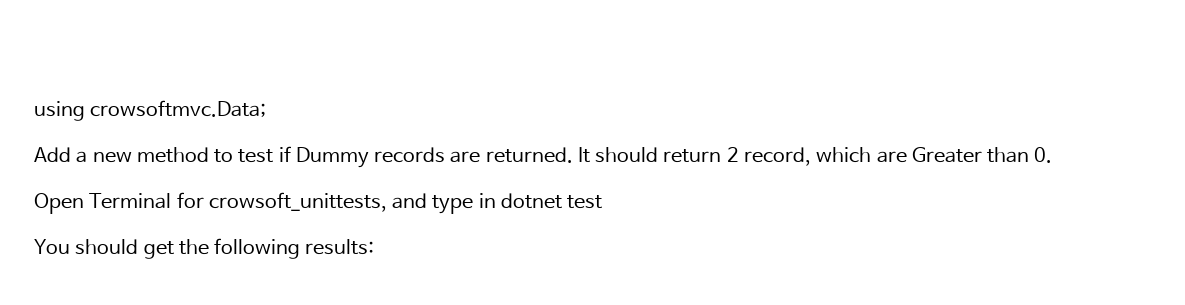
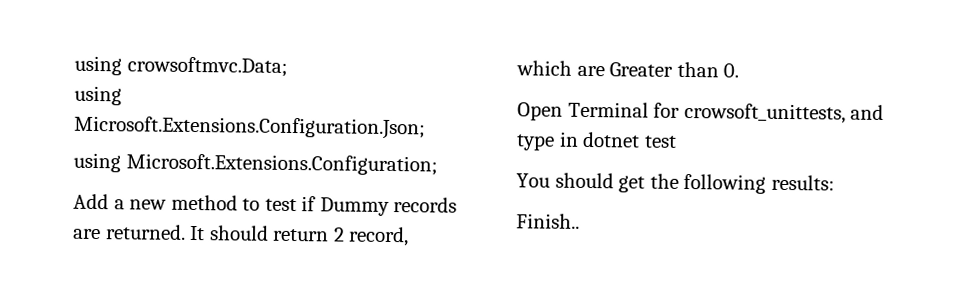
+ using Microsoft.Extensions.Configuration.Json;
+ using Microsoft.Extensions.Configuration;
+ Finish..

